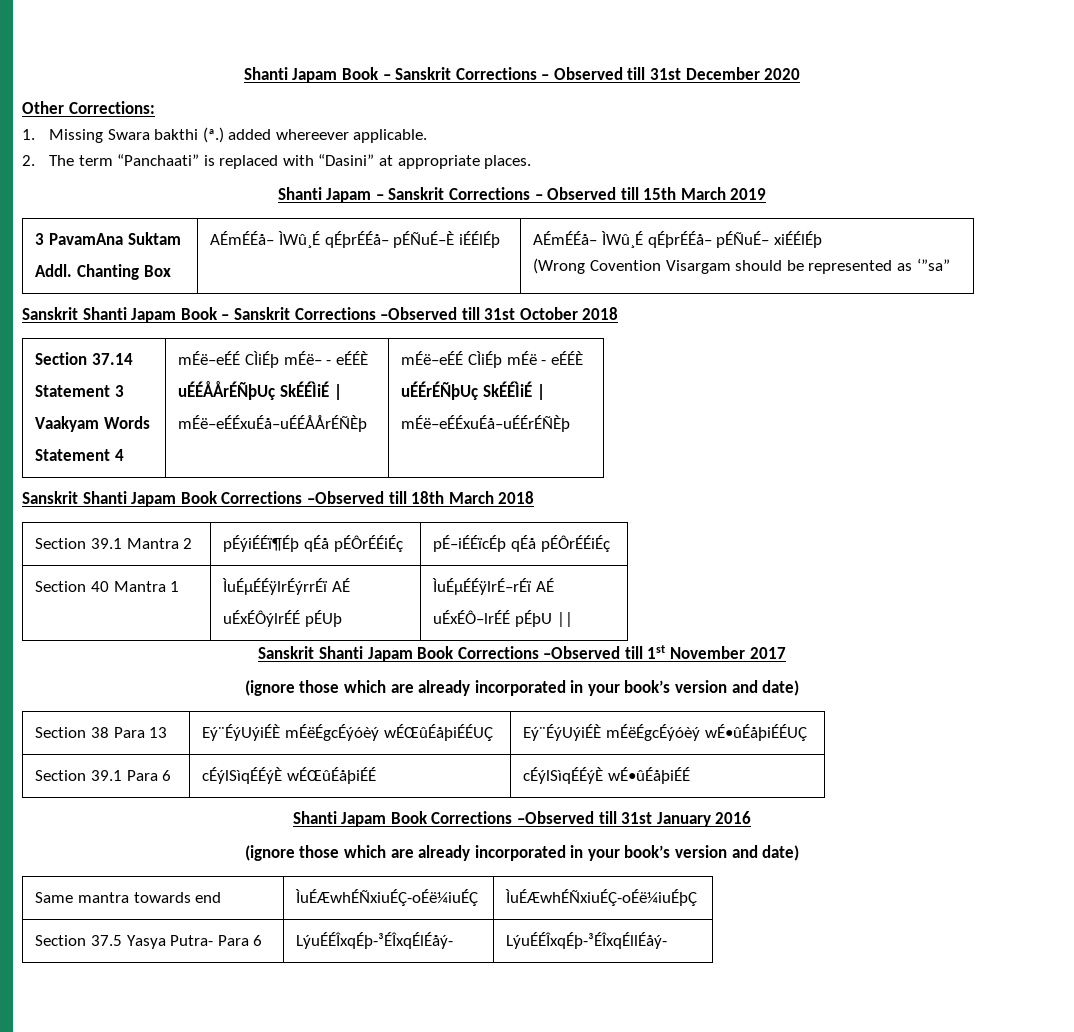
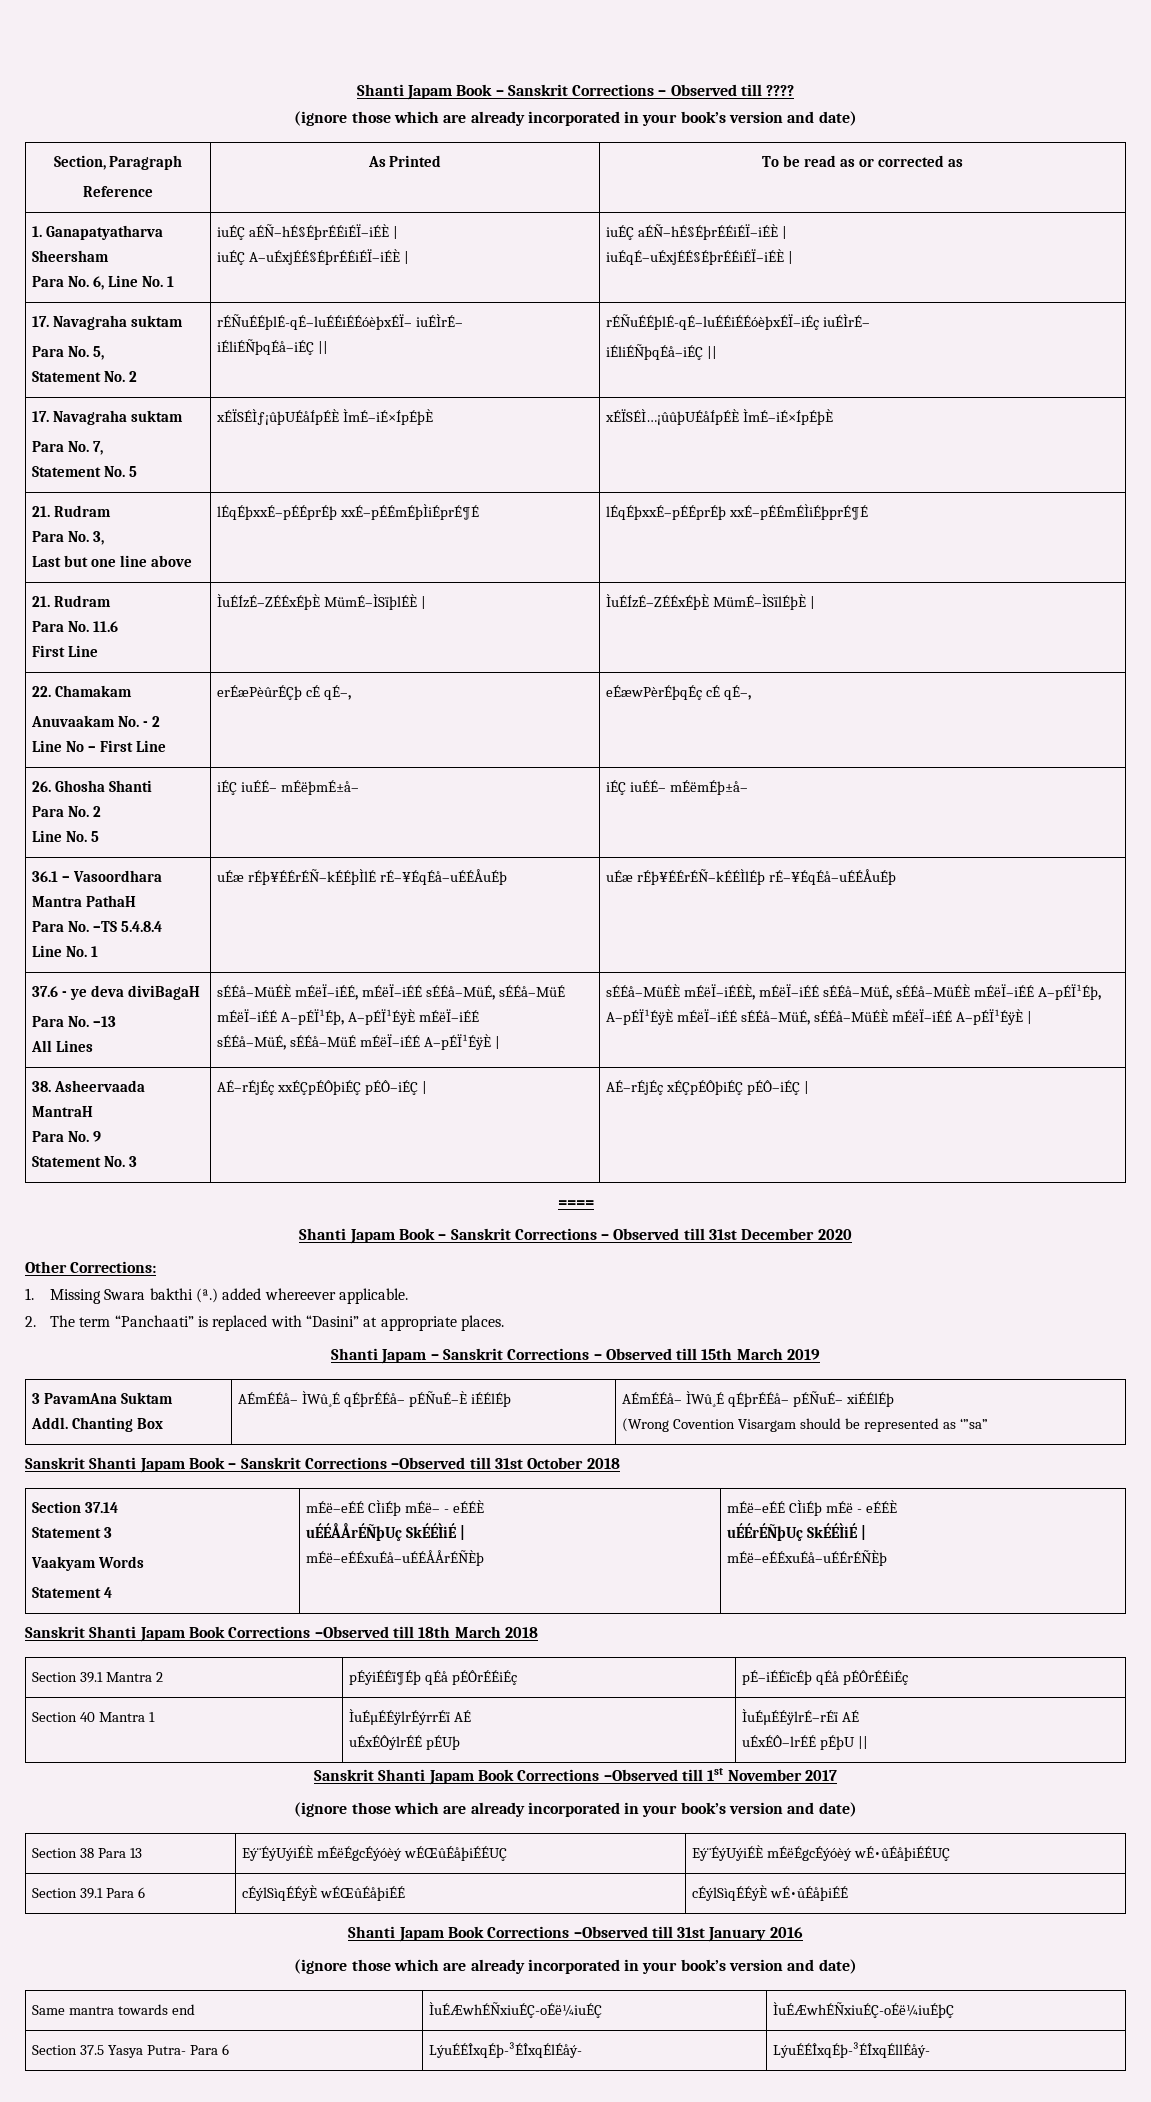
+ Shanti Japam Book – Sanskrit Corrections – Observed till ????
+ (ignore those which are already incorporated in your book’s version and date)
+ Section, Paragraph
+ Reference | As Printed | To be read as or corrected as
+ 1. Ganapatyatharva Sheersham
+ Para No. 6, Line No. 1 | iuÉÇ aÉÑ–hÉ§ÉþrÉÉiÉÏ–iÉÈ |
+ iuÉÇ A–uÉxjÉÉ§ÉþrÉÉiÉÏ–iÉÈ | | iuÉÇ aÉÑ–hÉ§ÉþrÉÉiÉÏ–iÉÈ |
+ iuÉqÉ–uÉxjÉÉ§ÉþrÉÉiÉÏ–iÉÈ |
+ 17. Navagraha suktam
+ Para No. 5,
+ Statement No. 2 | rÉÑuÉÉþlÉ-qÉ–luÉÉiÉÉóèþxÉÏ– iuÉÌrÉ–
+ iÉliÉÑþqÉå–iÉÇ || | rÉÑuÉÉþlÉ-qÉ–luÉÉiÉÉóèþxÉÏ–iÉç iuÉÌrÉ–
+ iÉliÉÑþqÉå–iÉÇ ||
+ 17. Navagraha suktam
+ Para No. 7,
+ Statement No. 5 | xÉÏSÉÌƒ¡ûþUÉåÍpÉÈ ÌmÉ–iÉ×ÍpÉþÈ | xÉÏSÉÌ…¡ûûþUÉåÍpÉÈ ÌmÉ–iÉ×ÍpÉþÈ
+ 21. Rudram
+ Para No. 3,
+ Last but one line above | lÉqÉþxxÉ–pÉÉprÉþ xxÉ–pÉÉmÉþÌiÉprÉ¶É | lÉqÉþxxÉ–pÉÉprÉþ xxÉ–pÉÉmÉÌiÉþprÉ¶É
+ 21. Rudram
+ Para No. 11.6
+ First Line | ÌuÉÍzÉ–ZÉÉxÉþÈ MümÉ–ÌSïþlÉÈ | | ÌuÉÍzÉ–ZÉÉxÉþÈ MümÉ–ÌSïlÉþÈ |
+ 22. Chamakam
+ Anuvaakam No. - 2
+ Line No – First Line | erÉæPèûrÉÇþ cÉ qÉ–, | eÉæwPèrÉþqÉç cÉ qÉ–,
+ 26. Ghosha Shanti
+ Para No. 2
+ Line No. 5 | iÉÇ iuÉÉ– mÉëþmÉ±å– | iÉÇ iuÉÉ– mÉëmÉþ±å–
+ 36.1 – Vasoordhara Mantra PathaH
+ Para No. –TS 5.4.8.4
+ Line No. 1 | uÉæ rÉþ¥ÉÉrÉÑ–kÉÉþÌlÉ rÉ–¥ÉqÉå–uÉÉÅuÉþ | uÉæ rÉþ¥ÉÉrÉÑ–kÉÉÌlÉþ rÉ–¥ÉqÉå–uÉÉÅuÉþ
+ 37.6 - ye deva diviBagaH
+ Para No. –13
+ All Lines | sÉÉå–MüÉÈ mÉëÏ–iÉÉ, mÉëÏ–iÉÉ sÉÉå–MüÉ, sÉÉå–MüÉ mÉëÏ–iÉÉ A–pÉÏ¹Éþ, A–pÉÏ¹ÉÿÈ mÉëÏ–iÉÉ
+ sÉÉå–MüÉ, sÉÉå–MüÉ mÉëÏ–iÉÉ A–pÉÏ¹ÉÿÈ | | sÉÉå–MüÉÈ mÉëÏ–iÉÉÈ, mÉëÏ–iÉÉ sÉÉå–MüÉ, sÉÉå–MüÉÈ mÉëÏ–iÉÉ A–pÉÏ¹Éþ, A–pÉÏ¹ÉÿÈ mÉëÏ–iÉÉ sÉÉå–MüÉ, sÉÉå–MüÉÈ mÉëÏ–iÉÉ A–pÉÏ¹ÉÿÈ |
+ 38. Asheervaada MantraH
+ Para No. 9
+ Statement No. 3 | AÉ–rÉjÉç xxÉÇpÉÔþiÉÇ pÉÔ–iÉÇ | | AÉ–rÉjÉç xÉÇpÉÔþiÉÇ pÉÔ–iÉÇ |
+ ====

